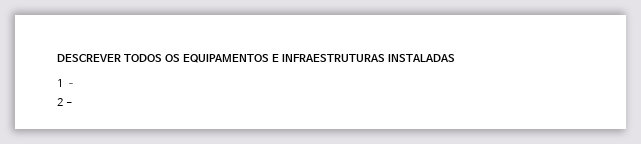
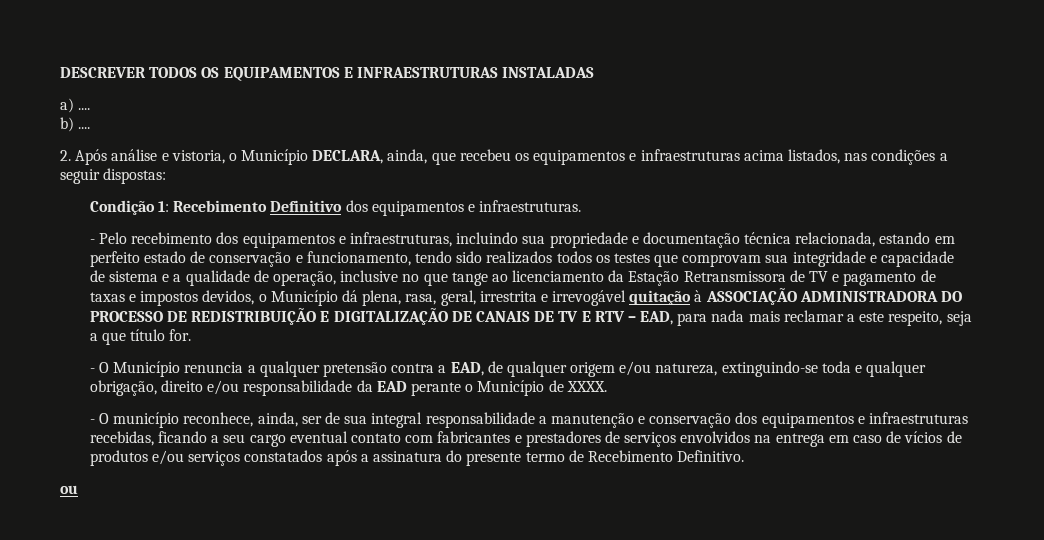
- 1 –
- 2 -
+ a) ....
+ b) ....
+ 2. Após análise e vistoria, o Município DECLARA, ainda, que recebeu os equipamentos e infraestruturas acima listados, nas condições a seguir dispostas:
+ Condição 1: Recebimento Definitivo dos equipamentos e infraestruturas.
+ - Pelo recebimento dos equipamentos e infraestruturas, incluindo sua propriedade e documentação técnica relacionada, estando em perfeito estado de conservação e funcionamento, tendo sido realizados todos os testes que comprovam sua integridade e capacidade de sistema e a qualidade de operação, inclusive no que tange ao licenciamento da Estação Retransmissora de TV e pagamento de taxas e impostos devidos, o Município dá plena, rasa, geral, irrestrita e irrevogável quitação à ASSOCIAÇÃO ADMINISTRADORA DO PROCESSO DE REDISTRIBUIÇÃO E DIGITALIZAÇÃO DE CANAIS DE TV E RTV – EAD, para nada mais reclamar a este respeito, seja a que título for.
+ - O Município renuncia a qualquer pretensão contra a EAD, de qualquer origem e/ou natureza, extinguindo-se toda e qualquer obrigação, direito e/ou responsabilidade da EAD perante o Município de XXXX.
+ - O município reconhece, ainda, ser de sua integral responsabilidade a manutenção e conservação dos equipamentos e infraestruturas recebidas, ficando a seu cargo eventual contato com fabricantes e prestadores de serviços envolvidos na entrega em caso de vícios de produtos e/ou serviços constatados após a assinatura do presente termo de Recebimento Definitivo.
+ ou

